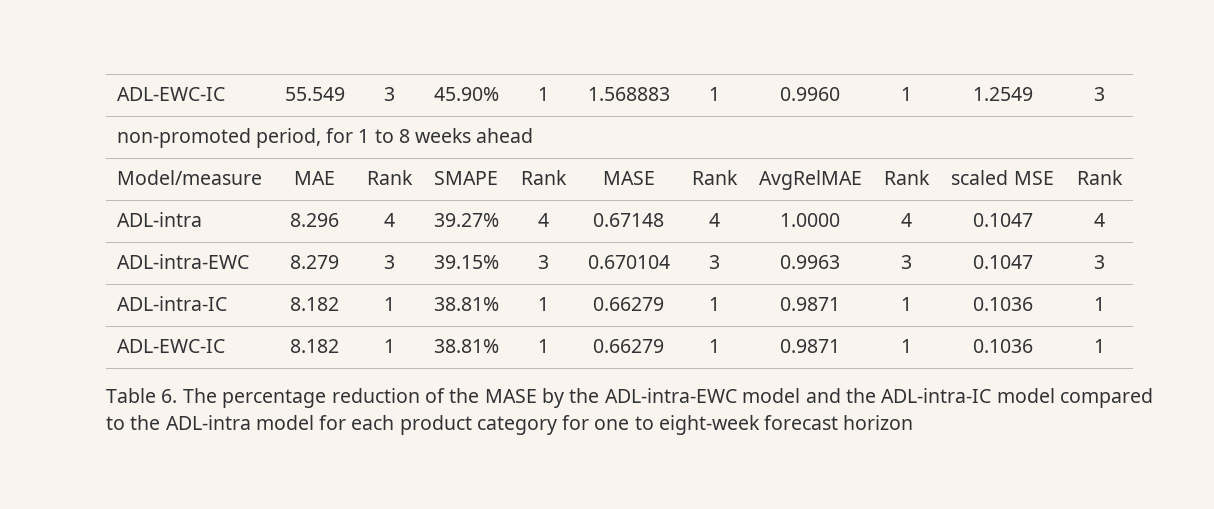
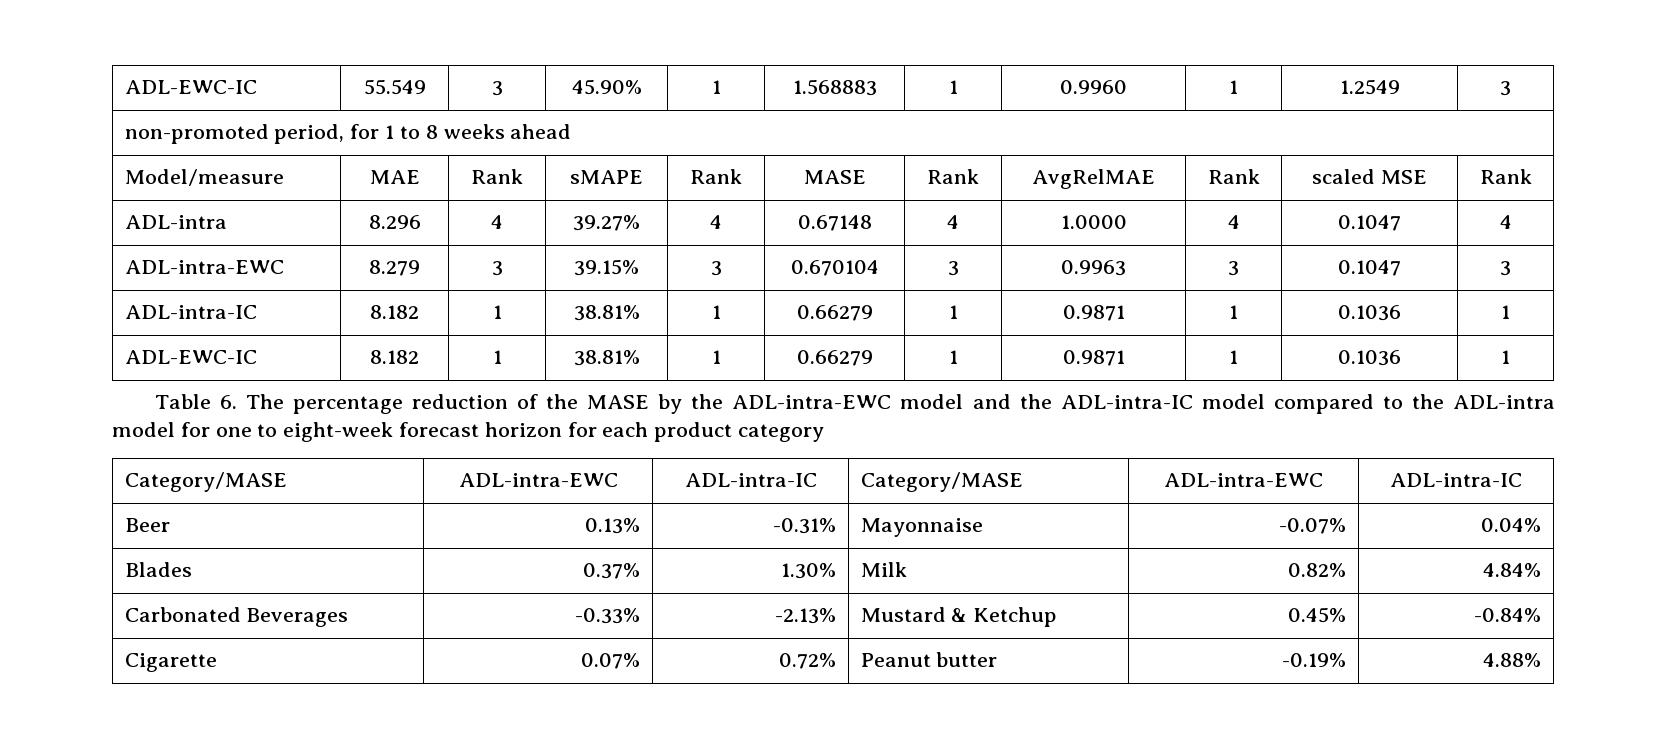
- Model/measure | MAE | Rank | SMAPE | Rank | MASE | Rank | AvgRelMAE | Rank | scaled MSE | Rank
+ Model/measure | MAE | Rank | sMAPE | Rank | MASE | Rank | AvgRelMAE | Rank | scaled MSE | Rank
- Table 6. The percentage reduction of the MASE by the ADL-intra-EWC model and the ADL-intra-IC model compared to the ADL-intra model for each product category for one to eight-week forecast horizon
+ Table 6. The percentage reduction of the MASE by the ADL-intra-EWC model and the ADL-intra-IC model compared to the ADL-intra model for one to eight-week forecast horizon for each product category
+ Category/MASE | ADL-intra-EWC | ADL-intra-IC | Category/MASE | ADL-intra-EWC | ADL-intra-IC
+ Beer | 0.13% | -0.31% | Mayonnaise | -0.07% | 0.04%
+ Blades | 0.37% | 1.30% | Milk | 0.82% | 4.84%
+ Carbonated Beverages | -0.33% | -2.13% | Mustard & Ketchup | 0.45% | -0.84%
+ Cigarette | 0.07% | 0.72% | Peanut butter | -0.19% | 4.88%

